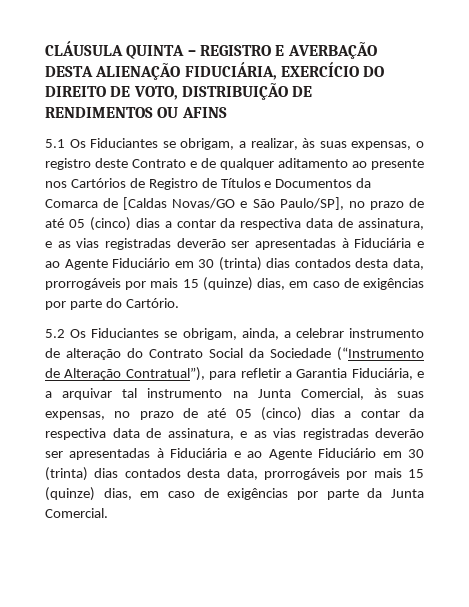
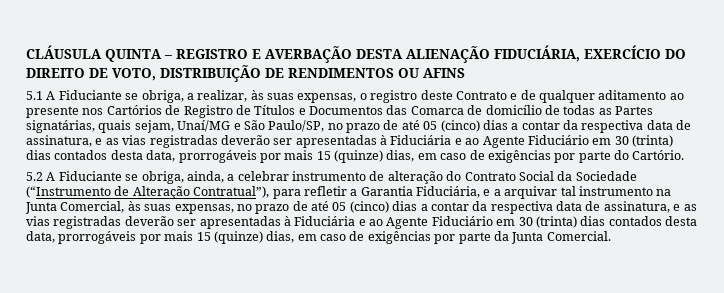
- 5.1 Os Fiduciantes se obrigam, a realizar, às suas expensas, o registro deste Contrato e de qualquer aditamento ao presente nos Cartórios de Registro de Títulos e Documentos da Comarca de [Caldas Novas/GO e São Paulo/SP], no prazo de até 05 (cinco) dias a contar da respectiva data de assinatura, e as vias registradas deverão ser apresentadas à Fiduciária e ao Agente Fiduciário em 30 (trinta) dias contados desta data, prorrogáveis por mais 15 (quinze) dias, em caso de exigências por parte do Cartório.
+ 5.1 A Fiduciante se obriga, a realizar, às suas expensas, o registro deste Contrato e de qualquer aditamento ao presente nos Cartórios de Registro de Títulos e Documentos das Comarca de domicílio de todas as Partes signatárias, quais sejam, Unaí/MG e São Paulo/SP, no prazo de até 05 (cinco) dias a contar da respectiva data de assinatura, e as vias registradas deverão ser apresentadas à Fiduciária e ao Agente Fiduciário em 30 (trinta) dias contados desta data, prorrogáveis por mais 15 (quinze) dias, em caso de exigências por parte do Cartório.
- 5.2 Os Fiduciantes se obrigam, ainda, a celebrar instrumento de alteração do Contrato Social da Sociedade (“Instrumento de Alteração Contratual”), para refletir a Garantia Fiduciária, e a arquivar tal instrumento na Junta Comercial, às suas expensas, no prazo de até 05 (cinco) dias a contar da respectiva data de assinatura, e as vias registradas deverão ser apresentadas à Fiduciária e ao Agente Fiduciário em 30 (trinta) dias contados desta data, prorrogáveis por mais 15 (quinze) dias, em caso de exigências por parte da Junta Comercial.
+ 5.2 A Fiduciante se obriga, ainda, a celebrar instrumento de alteração do Contrato Social da Sociedade (“Instrumento de Alteração Contratual”), para refletir a Garantia Fiduciária, e a arquivar tal instrumento na Junta Comercial, às suas expensas, no prazo de até 05 (cinco) dias a contar da respectiva data de assinatura, e as vias registradas deverão ser apresentadas à Fiduciária e ao Agente Fiduciário em 30 (trinta) dias contados desta data, prorrogáveis por mais 15 (quinze) dias, em caso de exigências por parte da Junta Comercial.

